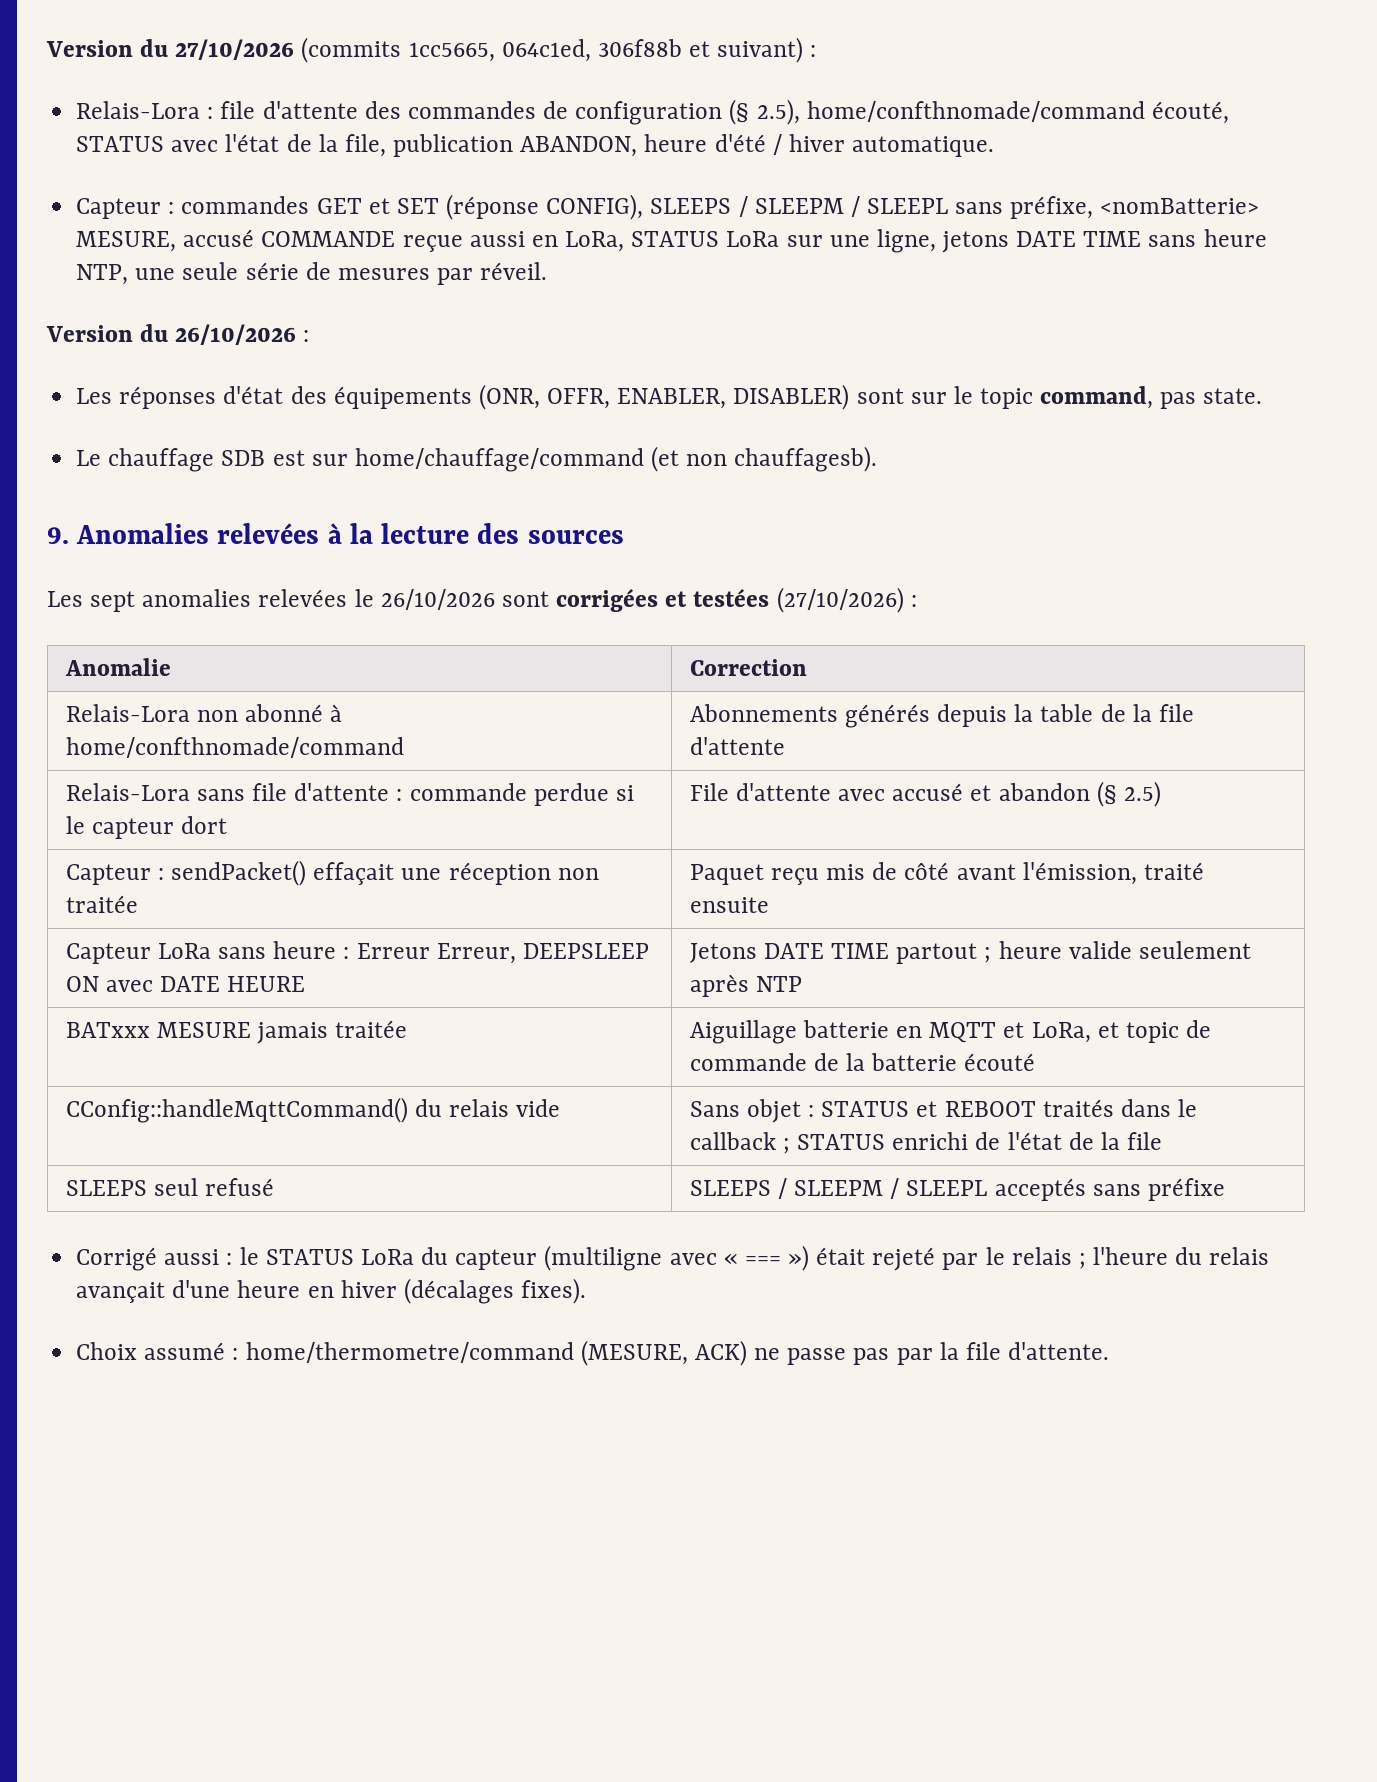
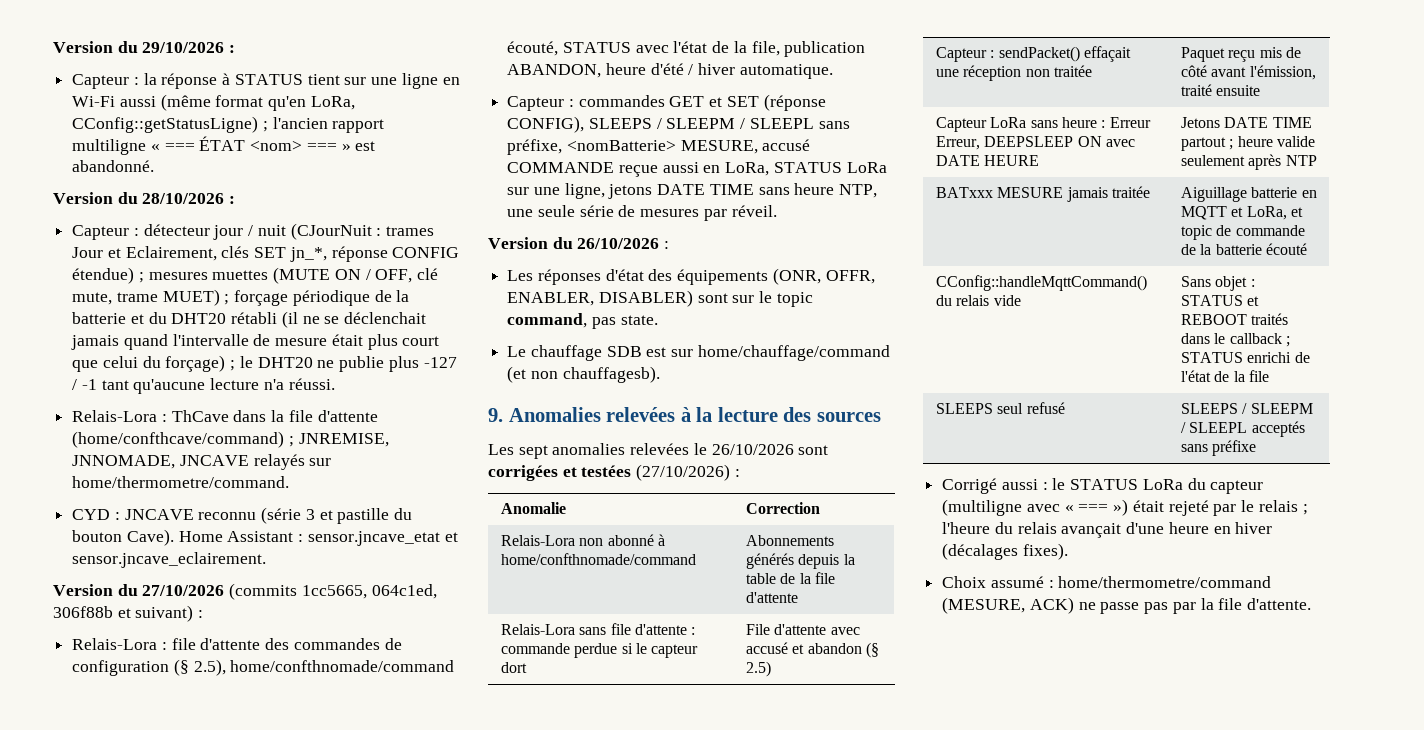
+ Version du 29/10/2026 :
+ Capteur : la réponse à STATUS tient sur une ligne en Wi-Fi aussi (même format qu'en LoRa, CConfig::getStatusLigne) ; l'ancien rapport multiligne « === ÉTAT <nom> === » est abandonné.
+ Version du 28/10/2026 :
+ Capteur : détecteur jour / nuit (CJourNuit : trames Jour et Eclairement, clés SET jn_*, réponse CONFIG étendue) ; mesures muettes (MUTE ON / OFF, clé mute, trame MUET) ; forçage périodique de la batterie et du DHT20 rétabli (il ne se déclenchait jamais quand l'intervalle de mesure était plus court que celui du forçage) ; le DHT20 ne publie plus -127 / -1 tant qu'aucune lecture n'a réussi.
+ Relais-Lora : ThCave dans la file d'attente (home/confthcave/command) ; JNREMISE, JNNOMADE, JNCAVE relayés sur home/thermometre/command.
+ CYD : JNCAVE reconnu (série 3 et pastille du bouton Cave). Home Assistant : sensor.jncave_etat et sensor.jncave_eclairement.

